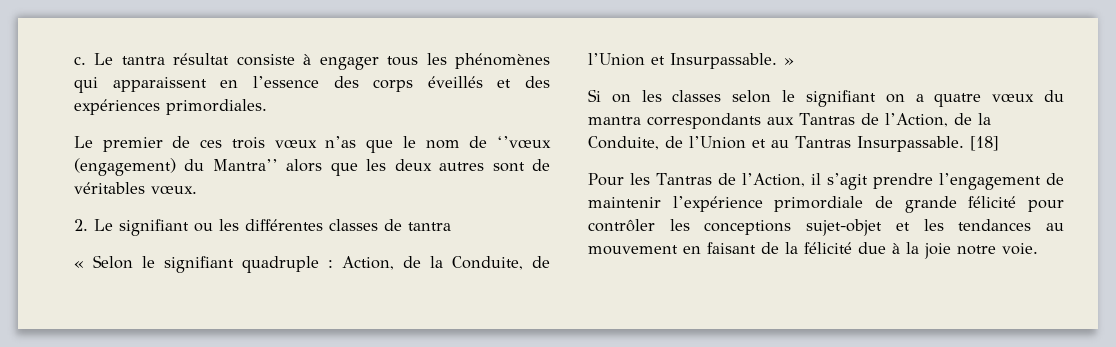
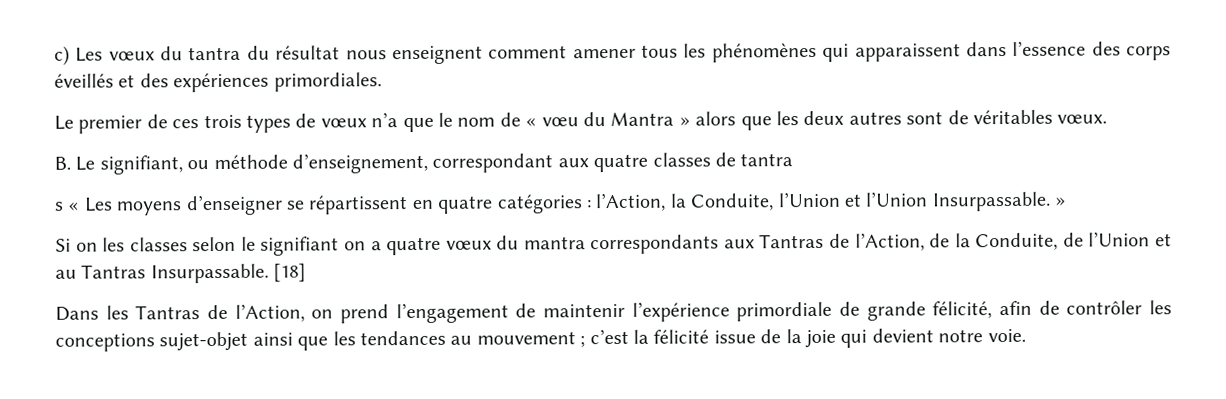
- c. Le tantra résultat consiste à engager tous les phénomènes qui apparaissent en l’essence des corps éveillés et des expériences primordiales.
+ c) Les vœux du tantra du résultat nous enseignent comment amener tous les phénomènes qui apparaissent dans l’essence des corps éveillés et des expériences primordiales.
- Le premier de ces trois vœux n’as que le nom de ‘’vœux (engagement) du Mantra’’ alors que les deux autres sont de véritables vœux.
+ Le premier de ces trois types de vœux n’a que le nom de « vœu du Mantra » alors que les deux autres sont de véritables vœux.
- 2. Le signifiant ou les différentes classes de tantra
- « Selon le signifiant quadruple : Action, de la Conduite, de l’Union et Insurpassable. »
+ B. Le signifiant, ou méthode d’enseignement, correspondant aux quatre classes de tantra
+ s « Les moyens d’enseigner se répartissent en quatre catégories : l’Action, la Conduite, l’Union et l’Union Insurpassable. »
- Pour les Tantras de l’Action, il s’agit prendre l’engagement de maintenir l’expérience primordiale de grande félicité pour contrôler les conceptions sujet-objet et les tendances au mouvement en faisant de la félicité due à la joie notre voie.
+ Dans les Tantras de l’Action, on prend l’engagement de maintenir l’expérience primordiale de grande félicité, afin de contrôler les conceptions sujet-objet ainsi que les tendances au mouvement ; c’est la félicité issue de la joie qui devient notre voie.

